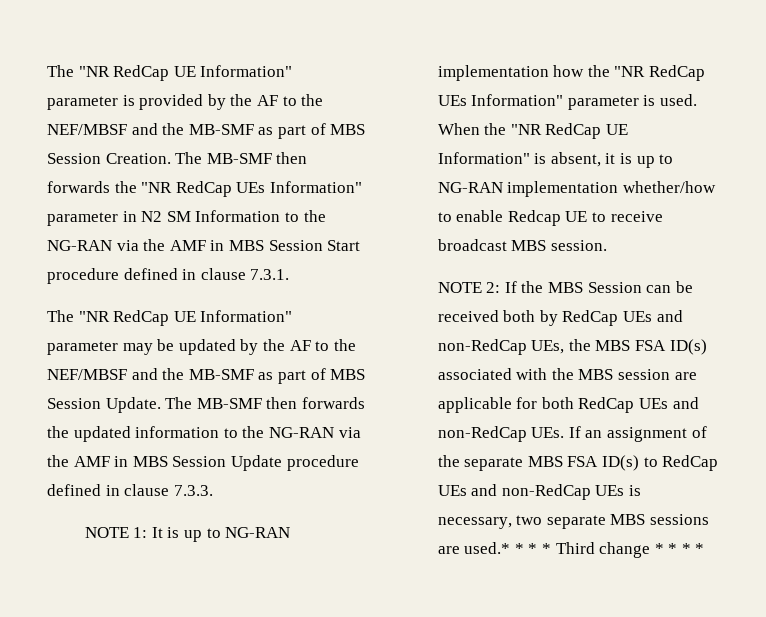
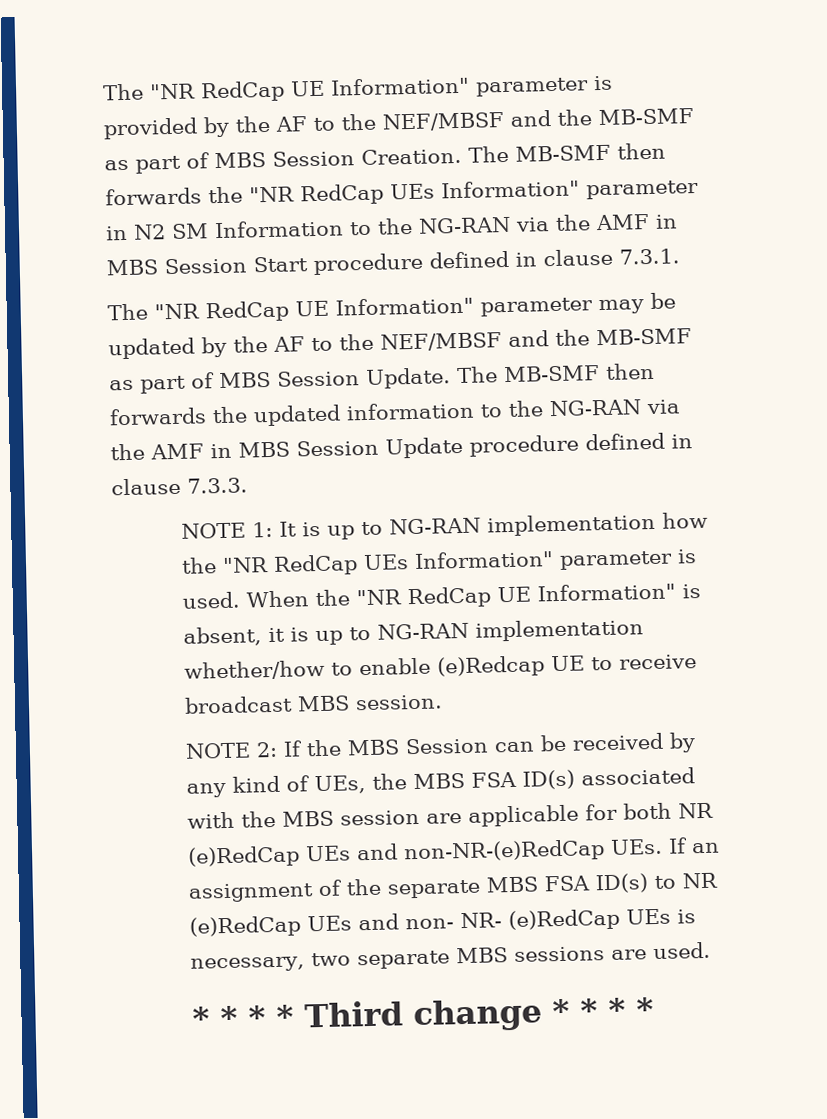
- When the "NR RedCap UE Information" is absent, it is up to NG-RAN implementation whether/how to enable Redcap UE to receive broadcast MBS session.
+ When the "NR RedCap UE Information" is absent, it is up to NG-RAN implementation whether/how to enable (e)Redcap UE to receive broadcast MBS session.
- NOTE 2: If the MBS Session can be received both by RedCap UEs and non-RedCap UEs, the MBS FSA ID(s) associated with the MBS session are applicable for both RedCap UEs and non-RedCap UEs. If an assignment of the separate MBS FSA ID(s) to RedCap UEs and non-RedCap UEs is necessary, two separate MBS sessions are used.* * * * Third change * * * *
+ NOTE 2: If the MBS Session can be received by any kind of UEs, the MBS FSA ID(s) associated with the MBS session are applicable for both NR (e)RedCap UEs and non-NR-(e)RedCap UEs. If an assignment of the separate MBS FSA ID(s) to NR (e)RedCap UEs and non- NR- (e)RedCap UEs is necessary, two separate MBS sessions are used.
+ * * * * Third change * * * *

